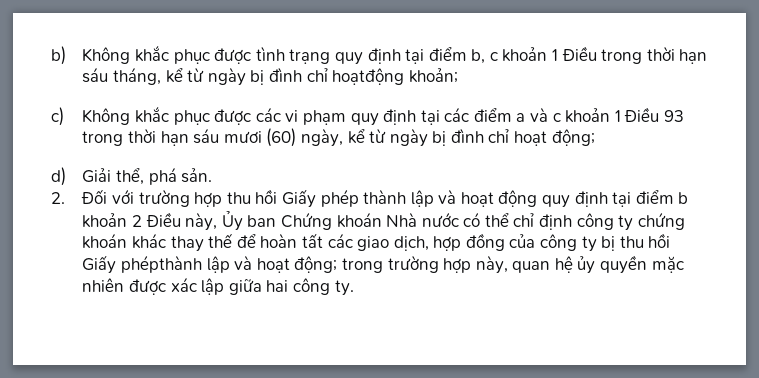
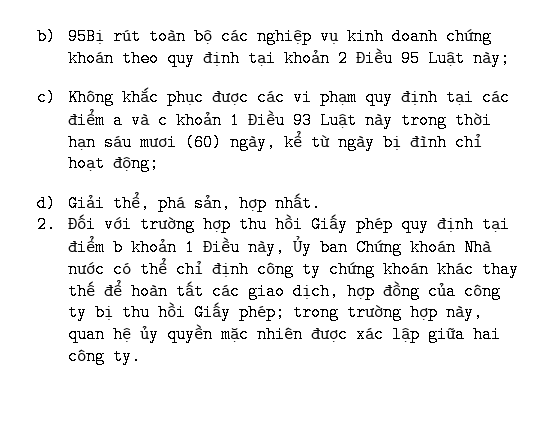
- b) Không khắc phục được tình trạng quy định tại điểm b, c khoản 1 Điều trong thời hạn sáu tháng, kể từ ngày bị đình chỉ hoạtđộng khoản;
+ b) 95Bị rút toàn bộ các nghiệp vụ kinh doanh chứng khoán theo quy định tại khoản 2 Điều 95 Luật này;
- c) Không khắc phục được các vi phạm quy định tại các điểm a và c khoản 1 Điều 93 trong thời hạn sáu mươi (60) ngày, kể từ ngày bị đình chỉ hoạt động;
+ c) Không khắc phục được các vi phạm quy định tại các điểm a và c khoản 1 Điều 93 Luật này trong thời hạn sáu mươi (60) ngày, kể từ ngày bị đình chỉ hoạt động;
- d) Giải thể, phá sản.
+ d) Giải thể, phá sản, hợp nhất.
- 2. Đối với trường hợp thu hồi Giấy phép thành lập và hoạt động quy định tại điểm b khoản 2 Điều này, Ủy ban Chứng khoán Nhà nước có thể chỉ định công ty chứng khoán khác thay thế để hoàn tất các giao dịch, hợp đồng của công ty bị thu hồi Giấy phépthành lập và hoạt động;
+ 2. Đối với trường hợp thu hồi Giấy phép quy định tại điểm b khoản 1 Điều này, Ủy ban Chứng khoán Nhà nước có thể chỉ định công ty chứng khoán khác thay thế để hoàn tất các giao dịch, hợp đồng của công ty bị thu hồi Giấy phép;

